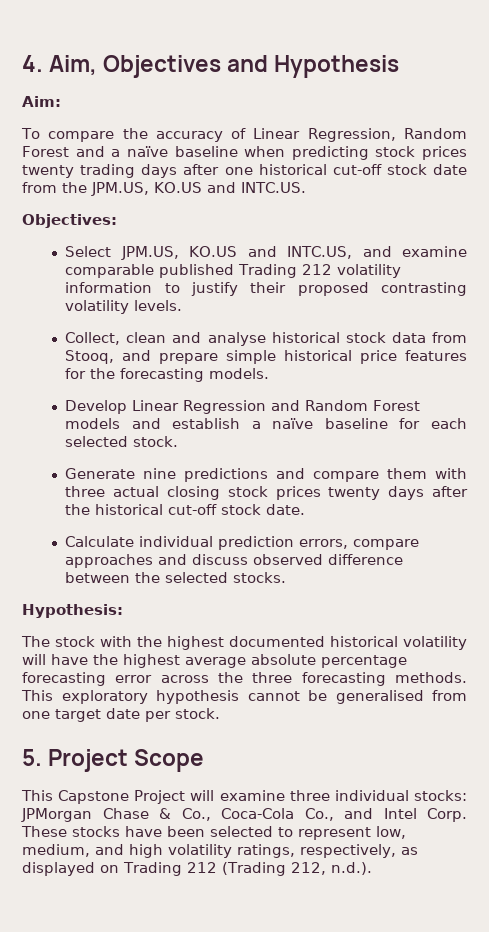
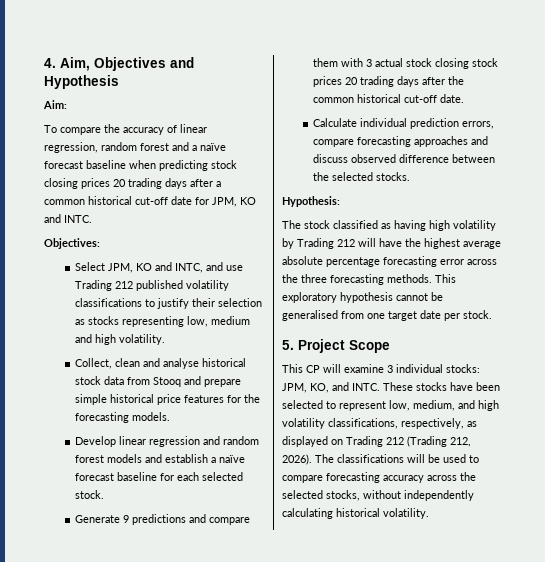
- To compare the accuracy of Linear Regression, Random Forest and a naïve baseline when predicting stock prices twenty trading days after one historical cut-off stock date from the JPM.US, KO.US and INTC.US.
+ To compare the accuracy of linear regression, random forest and a naïve forecast baseline when predicting stock closing prices 20 trading days after a common historical cut-off date for JPM, KO and INTC.
  Objectives:
- Select JPM.US, KO.US and INTC.US, and examine comparable published Trading 212 volatility information to justify their proposed contrasting volatility levels.
+ Select JPM, KO and INTC, and use Trading 212 published volatility classifications to justify their selection as stocks representing low, medium and high volatility.
- Collect, clean and analyse historical stock data from Stooq, and prepare simple historical price features for the forecasting models.
+ Collect, clean and analyse historical stock data from Stooq and prepare simple historical price features for the forecasting models.
- Develop Linear Regression and Random Forest models and establish a naïve baseline for each selected stock.
+ Develop linear regression and random forest models and establish a naïve forecast baseline for each selected stock.
- Generate nine predictions and compare them with three actual closing stock prices twenty days after the historical cut-off stock date.
+ Generate 9 predictions and compare them with 3 actual stock closing stock prices 20 trading days after the common historical cut-off date.
- Calculate individual prediction errors, compare approaches and discuss observed difference between the selected stocks.
+ Calculate individual prediction errors, compare forecasting approaches and discuss observed difference between the selected stocks.
- The stock with the highest documented historical volatility will have the highest average absolute percentage forecasting error across the three forecasting methods.
+ The stock classified as having high volatility by Trading 212 will have the highest average absolute percentage forecasting error across the three forecasting methods.
- This Capstone Project will examine three individual stocks: JPMorgan Chase & Co., Coca-Cola Co., and Intel Corp.
+ This CP will examine 3 individual stocks: JPM, KO, and INTC.
- These stocks have been selected to represent low, medium, and high volatility ratings, respectively, as displayed on Trading 212 (Trading 212, n.d.).
+ These stocks have been selected to represent low, medium, and high volatility classifications, respectively, as displayed on Trading 212 (Trading 212, 2026). The classifications will be used to compare forecasting accuracy across the selected stocks, without independently calculating historical volatility.

